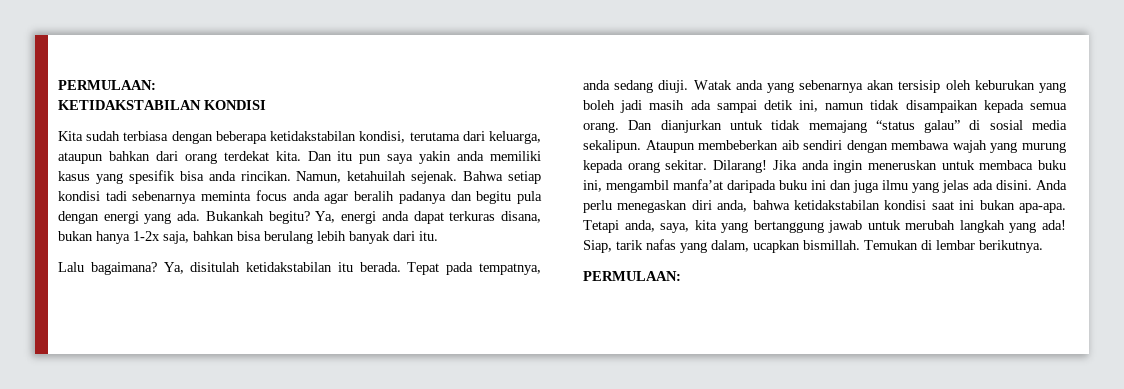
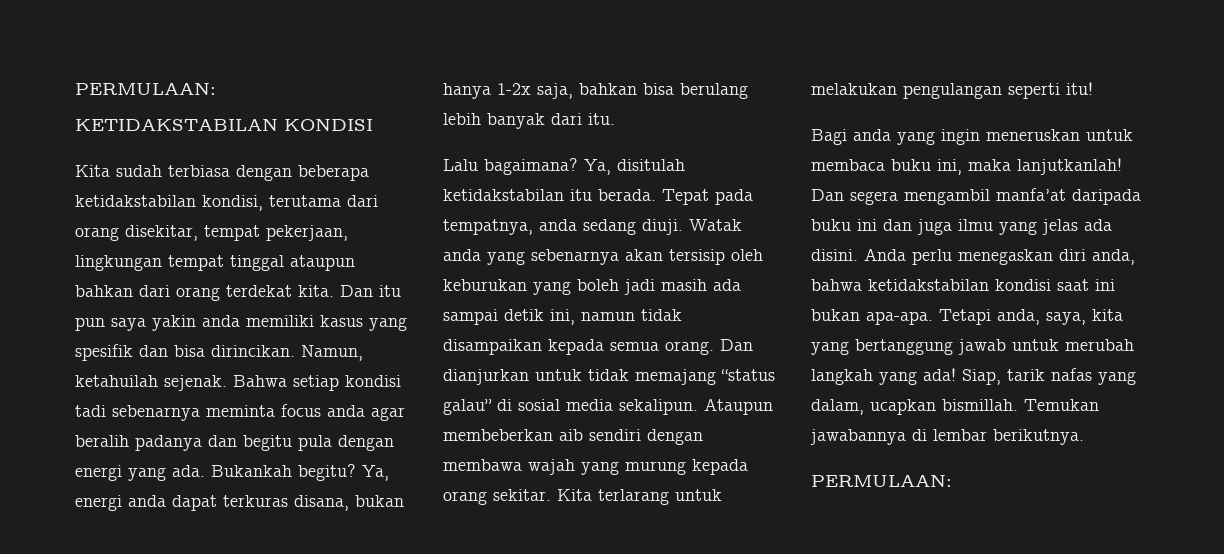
- Kita sudah terbiasa dengan beberapa ketidakstabilan kondisi, terutama dari keluarga, ataupun bahkan dari orang terdekat kita.
+ Kita sudah terbiasa dengan beberapa ketidakstabilan kondisi, terutama dari orang disekitar, tempat pekerjaan, lingkungan tempat tinggal ataupun bahkan dari orang terdekat kita.
- Dan itu pun saya yakin anda memiliki kasus yang spesifik bisa anda rincikan.
+ Dan itu pun saya yakin anda memiliki kasus yang spesifik dan bisa dirincikan.
- Dilarang! Jika anda ingin meneruskan untuk membaca buku ini, mengambil manfa’at daripada buku ini dan juga ilmu yang jelas ada disini.
+ Kita terlarang untuk melakukan pengulangan seperti itu!
+ Bagi anda yang ingin meneruskan untuk membaca buku ini, maka lanjutkanlah! Dan segera mengambil manfa’at daripada buku ini dan juga ilmu yang jelas ada disini.
- Temukan di lembar berikutnya.
+ Temukan jawabannya di lembar berikutnya.

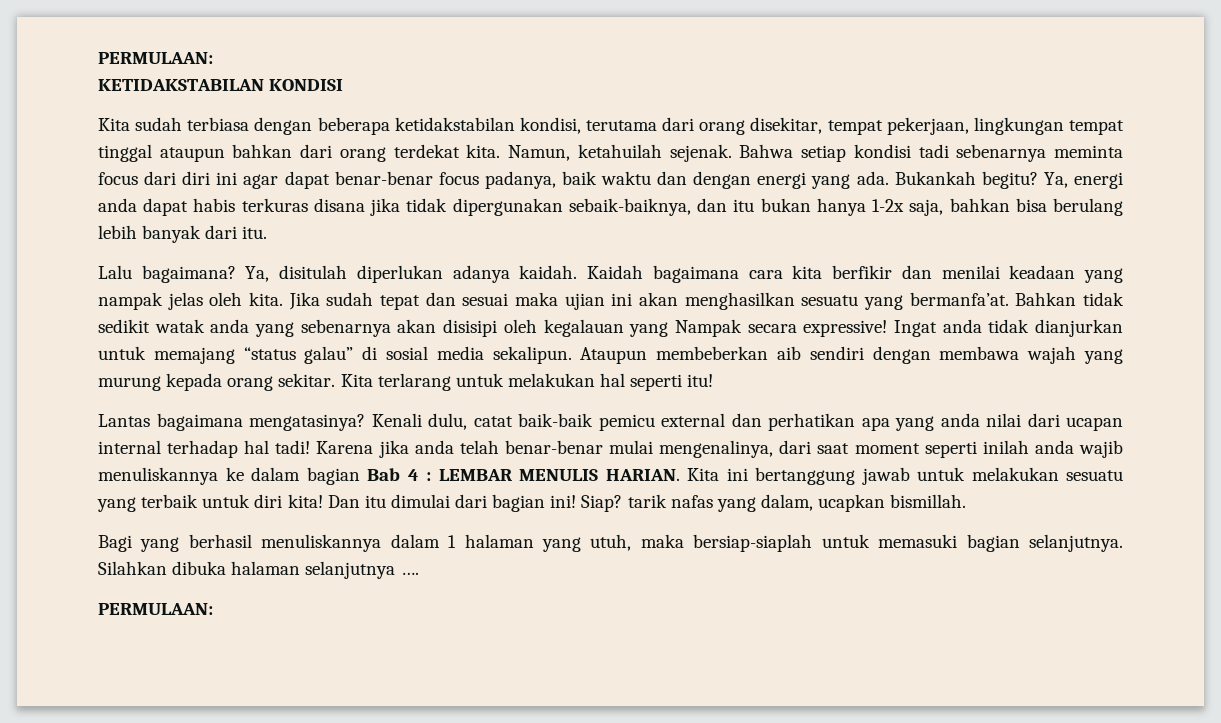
- Dan itu pun saya yakin anda memiliki kasus yang spesifik dan bisa dirincikan.
- Bahwa setiap kondisi tadi sebenarnya meminta focus anda agar beralih padanya dan begitu pula dengan energi yang ada.
+ Bahwa setiap kondisi tadi sebenarnya meminta focus dari diri ini agar dapat benar-benar focus padanya, baik waktu dan dengan energi yang ada.
- Ya, energi anda dapat terkuras disana, bukan hanya 1-2x saja, bahkan bisa berulang lebih banyak dari itu.
+ Ya, energi anda dapat habis terkuras disana jika tidak dipergunakan sebaik-baiknya, dan itu bukan hanya 1-2x saja, bahkan bisa berulang lebih banyak dari itu.
- Ya, disitulah ketidakstabilan itu berada. Tepat pada tempatnya, anda sedang diuji. Watak anda yang sebenarnya akan tersisip oleh keburukan yang boleh jadi masih ada sampai detik ini, namun tidak disampaikan kepada semua orang. Dan dianjurkan untuk tidak memajang “status galau” di sosial media sekalipun.
+ Ya, disitulah diperlukan adanya kaidah. Kaidah bagaimana cara kita berfikir dan menilai keadaan yang nampak jelas oleh kita. Jika sudah tepat dan sesuai maka ujian ini akan menghasilkan sesuatu yang bermanfa’at. Bahkan tidak sedikit watak anda yang sebenarnya akan disisipi oleh kegalauan yang Nampak secara expressive! Ingat anda tidak dianjurkan untuk memajang “status galau” di sosial media sekalipun.
- Kita terlarang untuk melakukan pengulangan seperti itu!
+ Kita terlarang untuk melakukan hal seperti itu!
- Bagi anda yang ingin meneruskan untuk membaca buku ini, maka lanjutkanlah! Dan segera mengambil manfa’at daripada buku ini dan juga ilmu yang jelas ada disini. Anda perlu menegaskan diri anda, bahwa ketidakstabilan kondisi saat ini bukan apa-apa. Tetapi anda, saya, kita yang bertanggung jawab untuk merubah langkah yang ada! Siap, tarik nafas yang dalam, ucapkan bismillah. Temukan jawabannya di lembar berikutnya.
+ Lantas bagaimana mengatasinya? Kenali dulu, catat baik-baik pemicu external dan perhatikan apa yang anda nilai dari ucapan internal terhadap hal tadi! Karena jika anda telah benar-benar mulai mengenalinya, dari saat moment seperti inilah anda wajib menuliskannya ke dalam bagian Bab 4 : LEMBAR MENULIS HARIAN. Kita ini bertanggung jawab untuk melakukan sesuatu yang terbaik untuk diri kita! Dan itu dimulai dari bagian ini! Siap? tarik nafas yang dalam, ucapkan bismillah.
+ Bagi yang berhasil menuliskannya dalam 1 halaman yang utuh, maka bersiap-siaplah untuk memasuki bagian selanjutnya. Silahkan dibuka halaman selanjutnya ….

